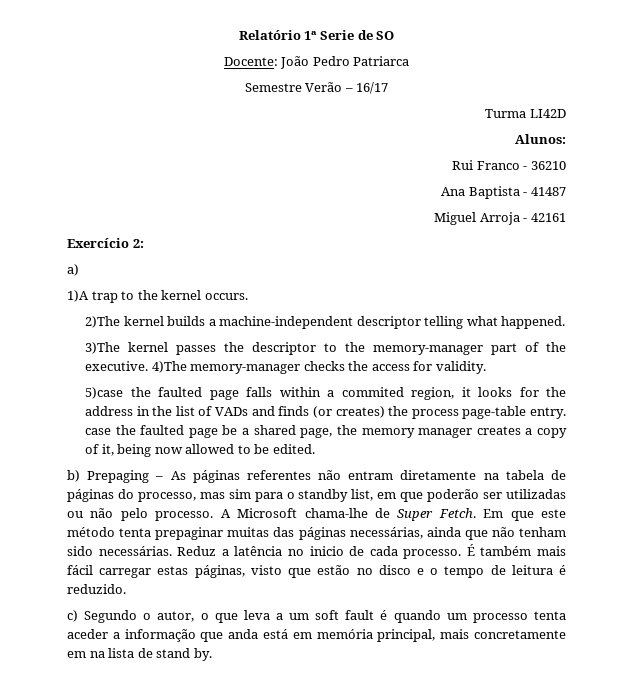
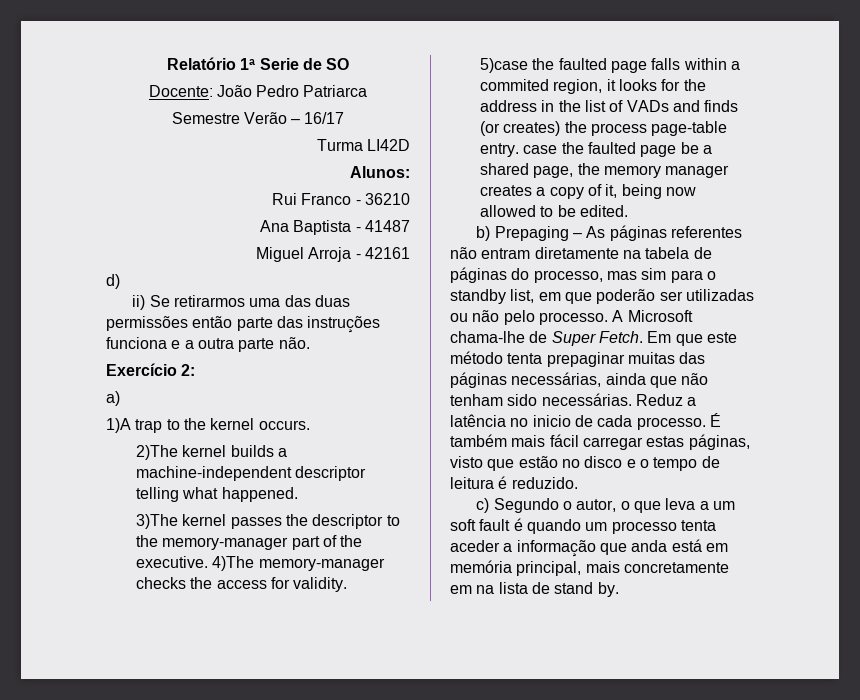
+ d)
+ ii) Se retirarmos uma das duas permissões então parte das instruções funciona e a outra parte não.

